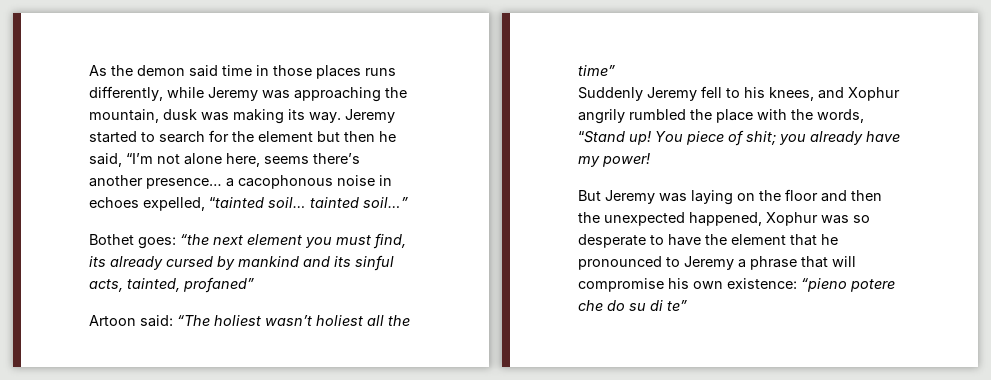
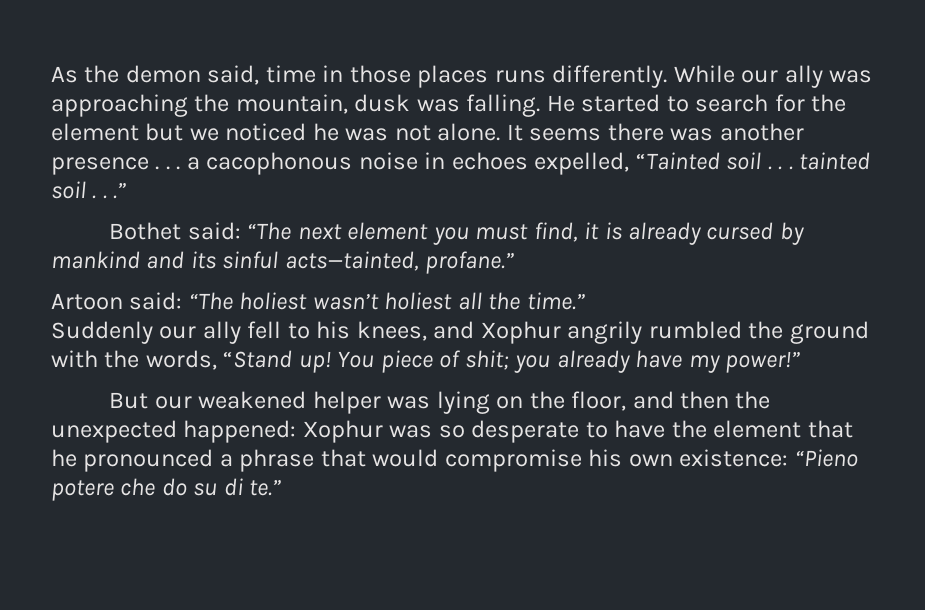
- As the demon said time in those places runs differently, while Jeremy was approaching the mountain, dusk was making its way. Jeremy started to search for the element but then he said, “I’m not alone here, seems there’s another presence… a cacophonous noise in echoes expelled, “tainted soil… tainted soil…”
+ As the demon said, time in those places runs differently. While our ally was approaching the mountain, dusk was falling. He started to search for the element but we noticed he was not alone. It seems there was another presence . . . a cacophonous noise in echoes expelled, “Tainted soil . . . tainted soil . . .”
- Bothet goes: “the next element you must find, its already cursed by mankind and its sinful acts, tainted, profaned”
+ Bothet said: “The next element you must find, it is already cursed by mankind and its sinful acts—tainted, profane.”
- Artoon said: “The holiest wasn’t holiest all the time”
+ Artoon said: “The holiest wasn’t holiest all the time.”
- Suddenly Jeremy fell to his knees, and Xophur angrily rumbled the place with the words, “Stand up!
+ Suddenly our ally fell to his knees, and Xophur angrily rumbled the ground with the words, “Stand up!
- You piece of shit; you already have my power!
+ You piece of shit; you already have my power!”
- But Jeremy was laying on the floor and then the unexpected happened, Xophur was so desperate to have the element that he pronounced to Jeremy a phrase that will compromise his own existence: “pieno potere che do su di te”
+ But our weakened helper was lying on the floor, and then the unexpected happened: Xophur was so desperate to have the element that he pronounced a phrase that would compromise his own existence: “Pieno potere che do su di te.”

